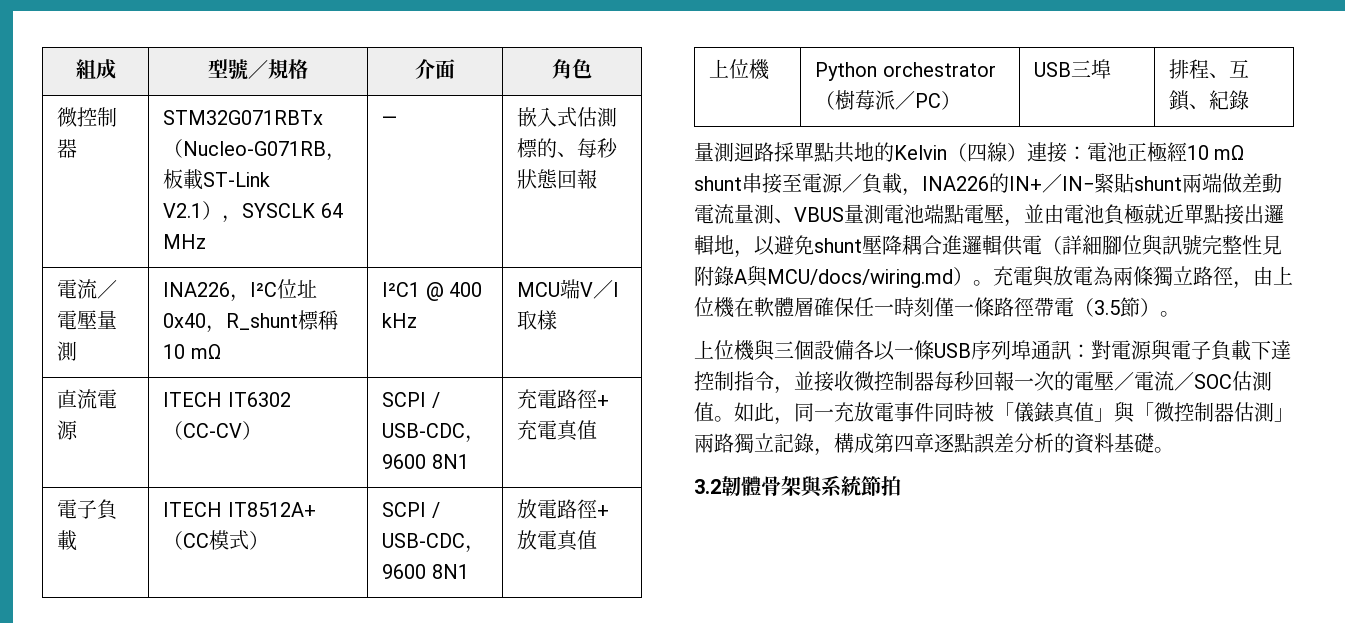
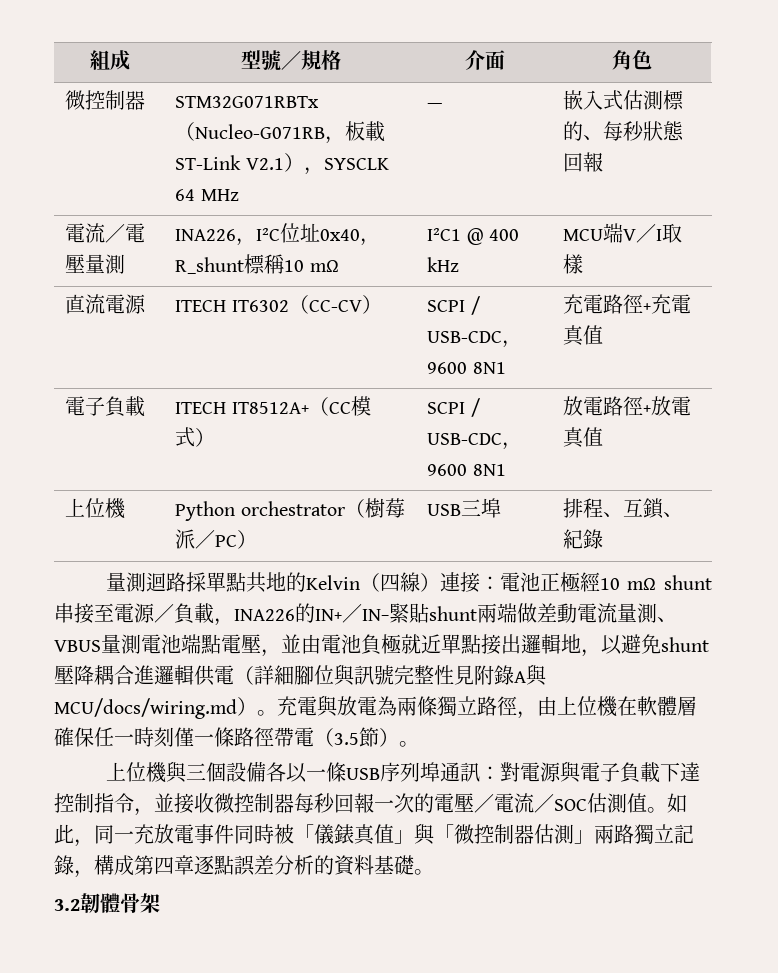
- 3.2韌體骨架與系統節拍
+ 3.2韌體骨架

